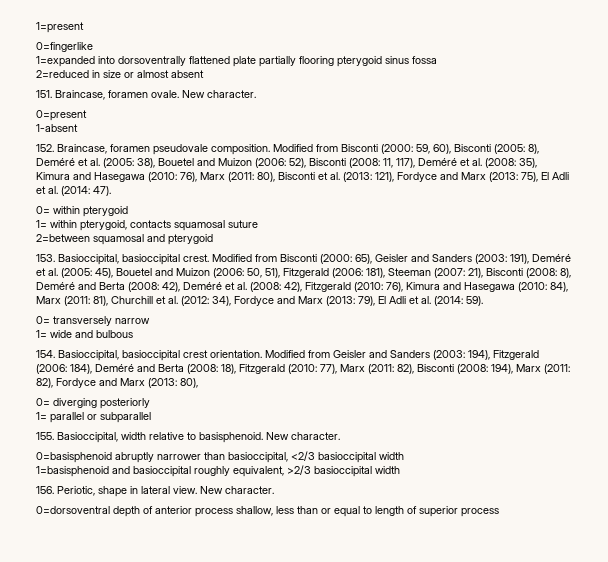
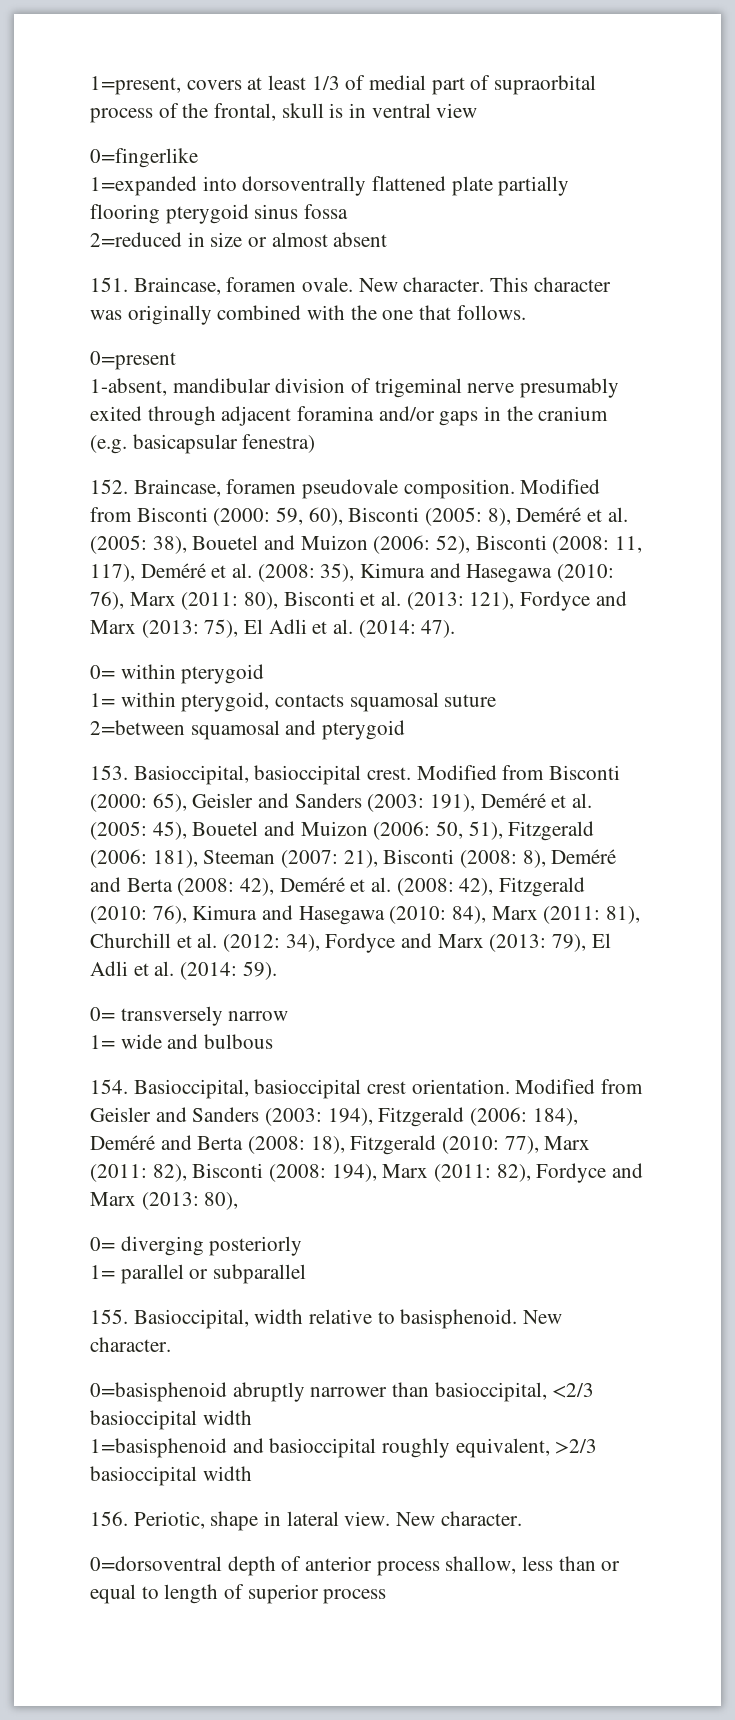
- 1=present
+ 1=present, covers at least 1/3 of medial part of supraorbital process of the frontal, skull is in ventral view
- 151. Braincase, foramen ovale. New character.
+ 151. Braincase, foramen ovale. New character. This character was originally combined with the one that follows.
  0=present
- 1-absent
+ 1-absent, mandibular division of trigeminal nerve presumably exited through adjacent foramina and/or gaps in the cranium (e.g. basicapsular fenestra)

